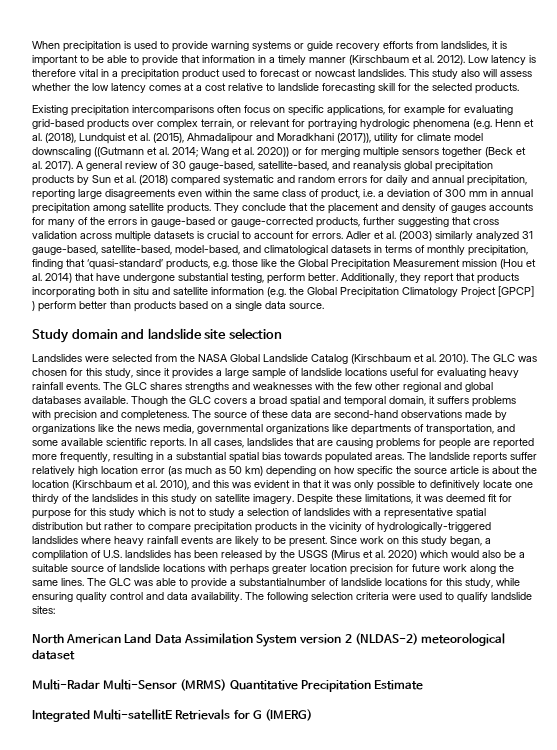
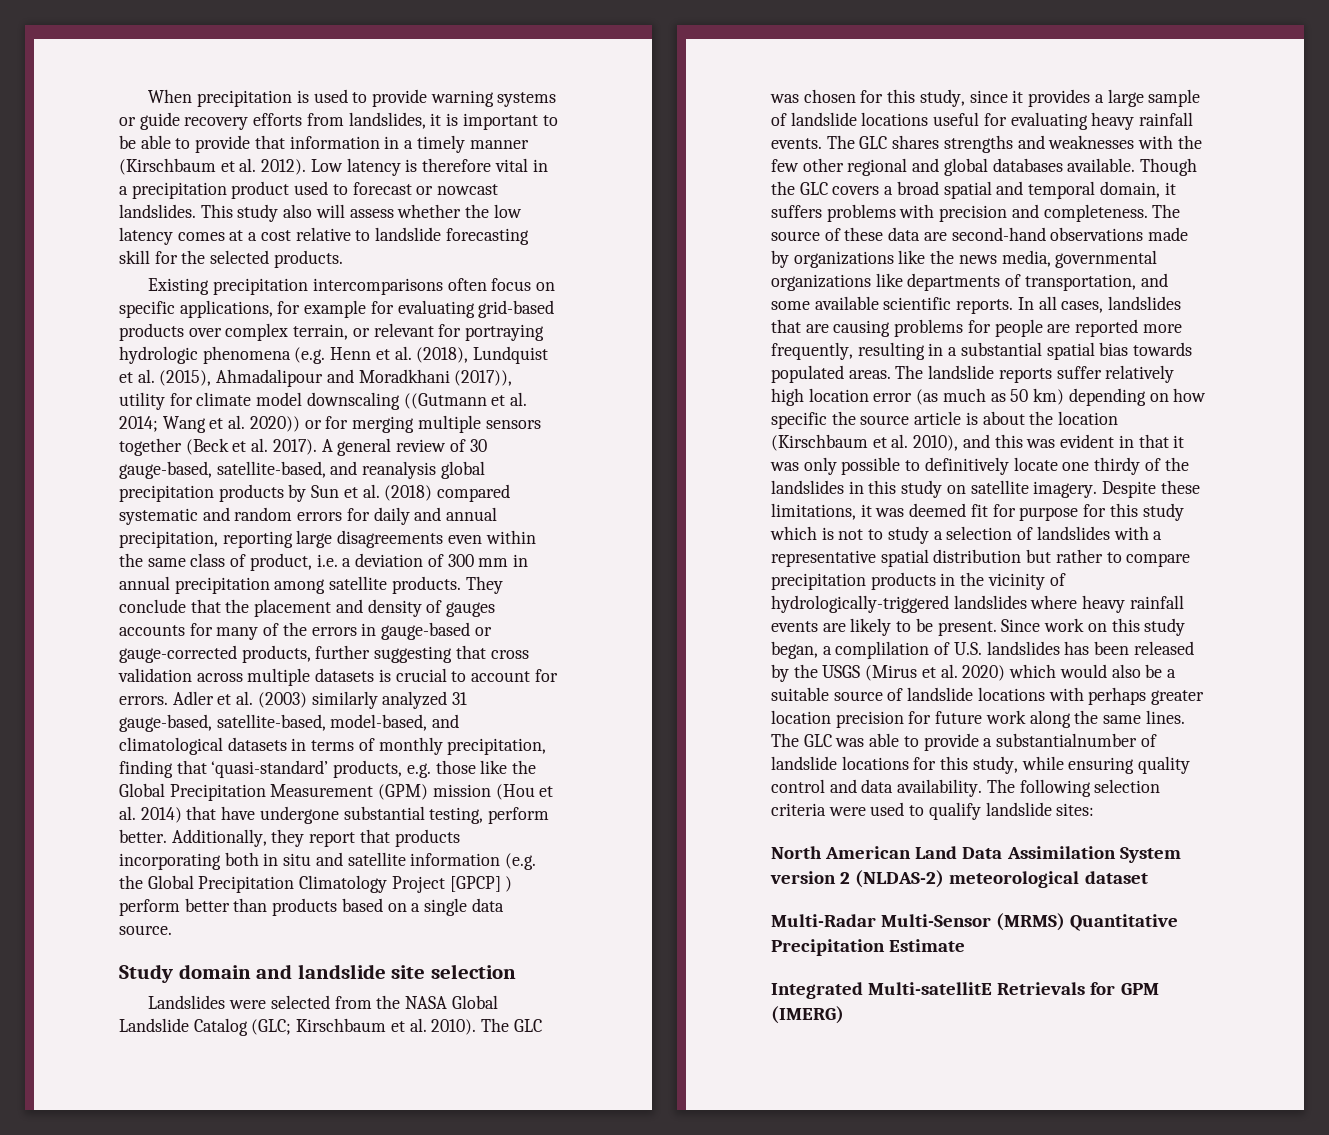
- Adler et al. (2003) similarly analyzed 31 gauge-based, satellite-based, model-based, and climatological datasets in terms of monthly precipitation, finding that ‘quasi-standard’ products, e.g. those like the Global Precipitation Measurement mission (Hou et al. 2014) that have undergone substantial testing, perform better.
+ Adler et al. (2003) similarly analyzed 31 gauge-based, satellite-based, model-based, and climatological datasets in terms of monthly precipitation, finding that ‘quasi-standard’ products, e.g. those like the Global Precipitation Measurement (GPM) mission (Hou et al. 2014) that have undergone substantial testing, perform better.
- Landslides were selected from the NASA Global Landslide Catalog (Kirschbaum et al. 2010).
+ Landslides were selected from the NASA Global Landslide Catalog (GLC; Kirschbaum et al. 2010).
- Integrated Multi-satellitE Retrievals for G (IMERG)
+ Integrated Multi-satellitE Retrievals for GPM (IMERG)

